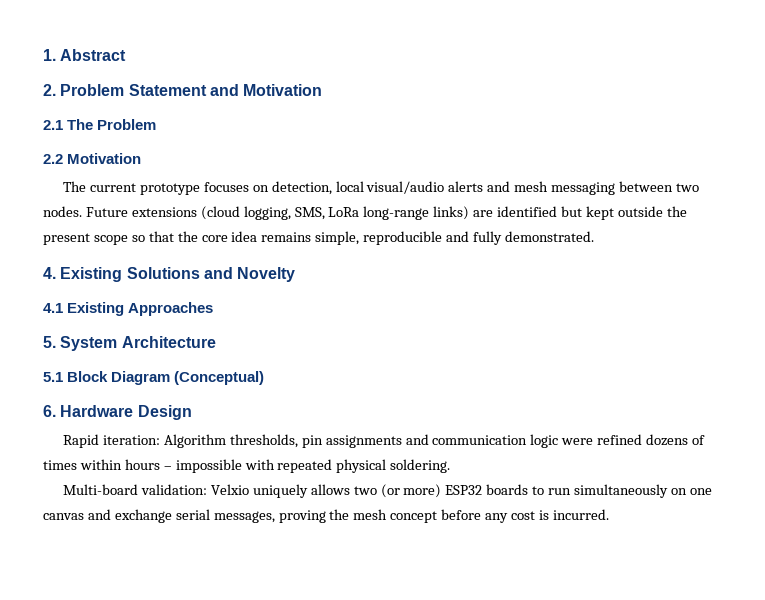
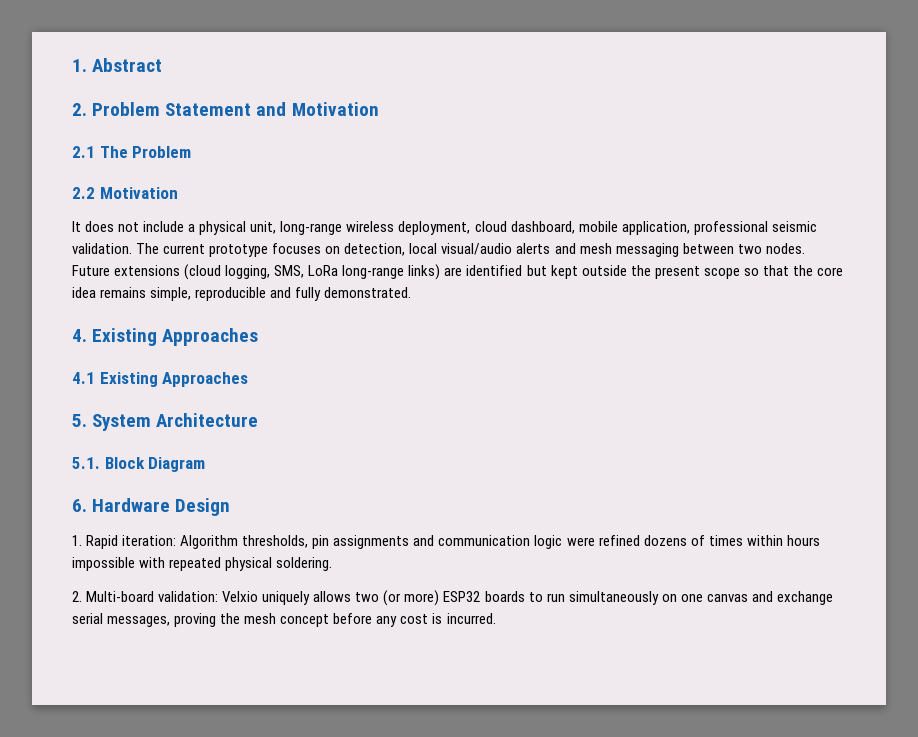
+ It does not include a physical unit, long-range wireless deployment, cloud dashboard, mobile application, professional seismic validation.
- 4. Existing Solutions and Novelty
+ 4. Existing Approaches
- 5.1 Block Diagram (Conceptual)
+ 5.1. Block Diagram
- Rapid iteration: Algorithm thresholds, pin assignments and communication logic were refined dozens of times within hours – impossible with repeated physical soldering.
+ 1. Rapid iteration: Algorithm thresholds, pin assignments and communication logic were refined dozens of times within hours impossible with repeated physical soldering.
- Multi-board validation: Velxio uniquely allows two (or more) ESP32 boards to run simultaneously on one canvas and exchange serial messages, proving the mesh concept before any cost is incurred.
+ 2. Multi-board validation: Velxio uniquely allows two (or more) ESP32 boards to run simultaneously on one canvas and exchange serial messages, proving the mesh concept before any cost is incurred.

